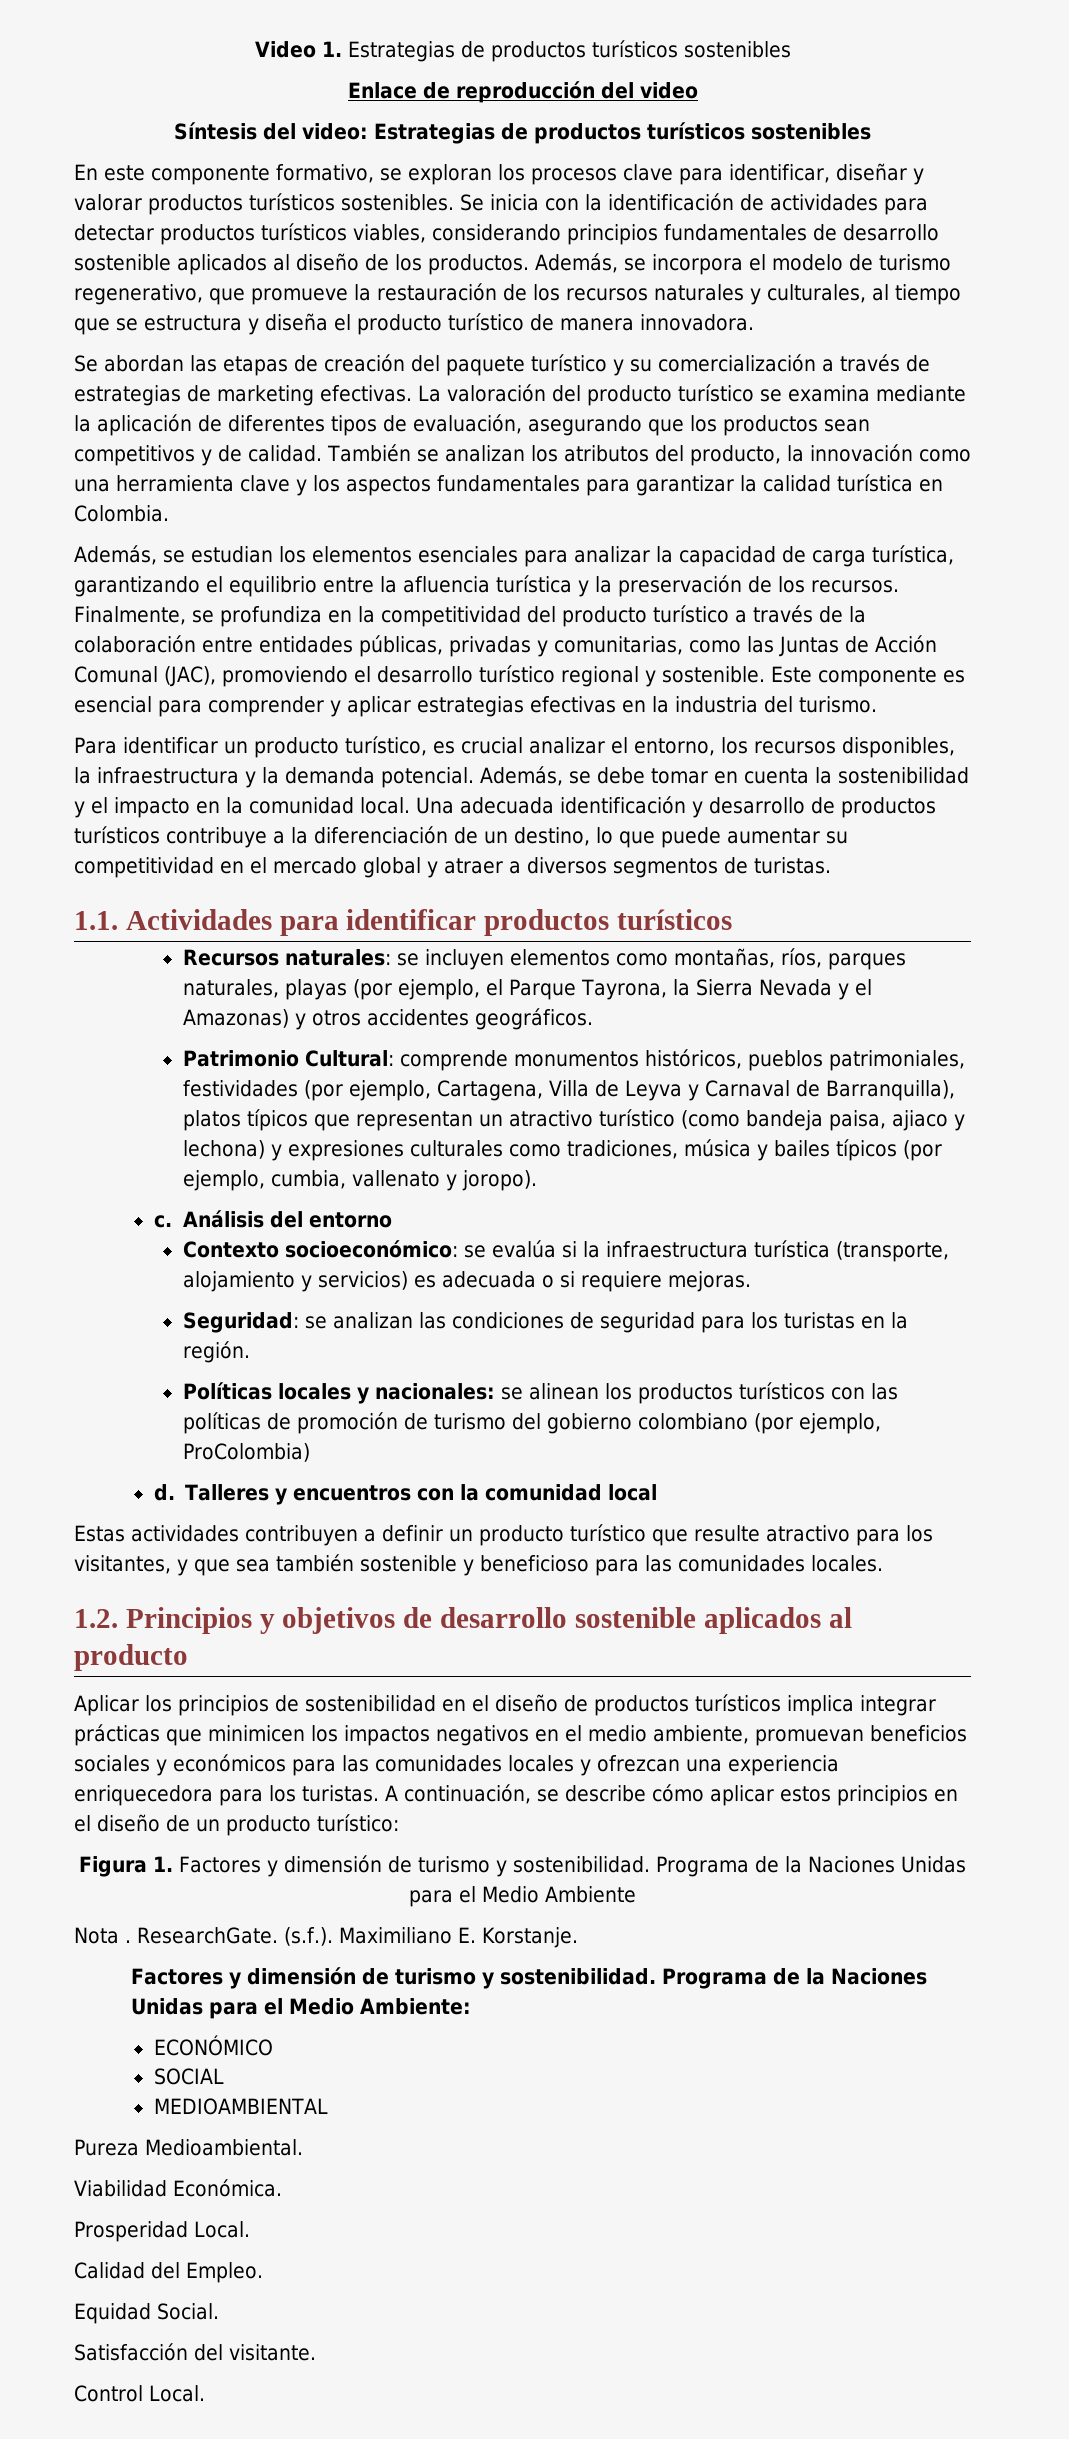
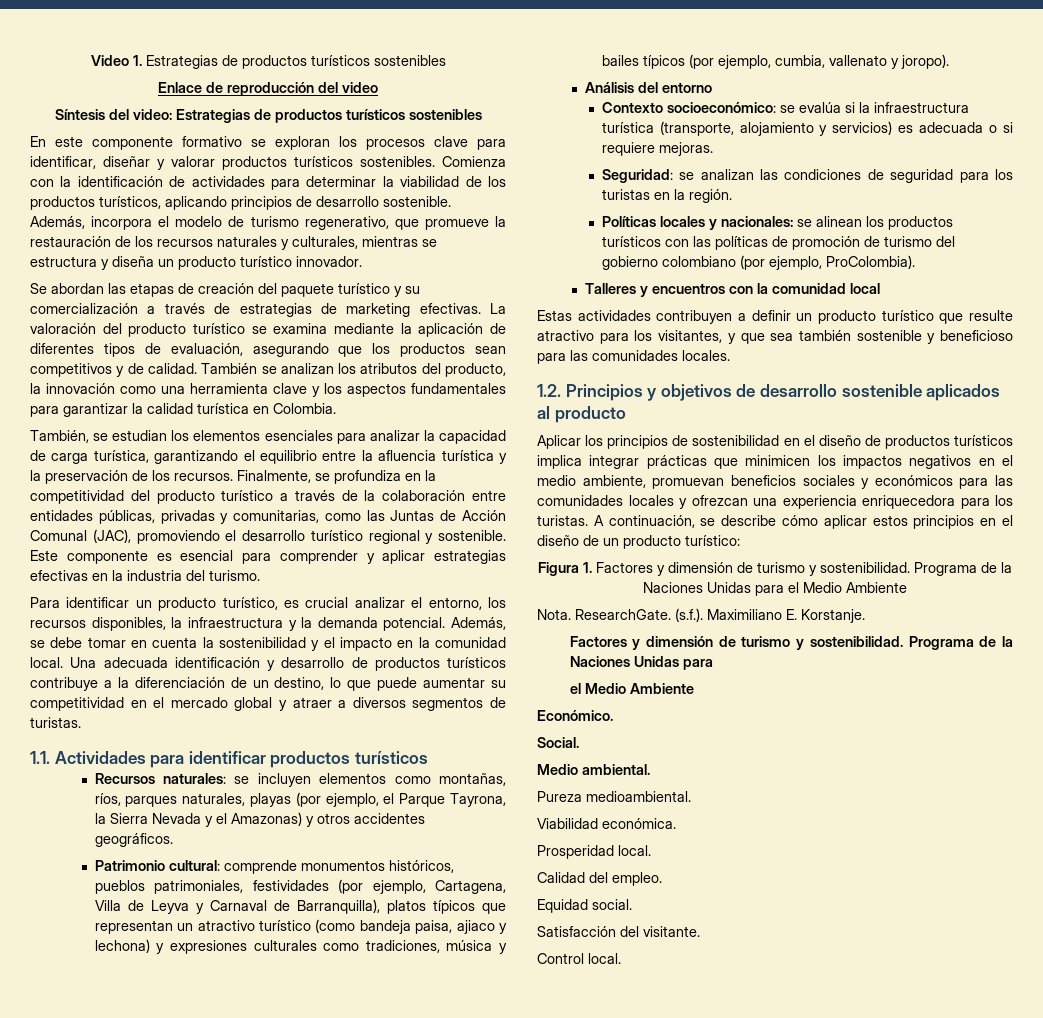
- En este componente formativo, se exploran los procesos clave para identificar, diseñar y valorar productos turísticos sostenibles.
+ En este componente formativo se exploran los procesos clave para identificar, diseñar y valorar productos turísticos sostenibles.
- Se inicia con la identificación de actividades para detectar productos turísticos viables, considerando principios fundamentales de desarrollo sostenible aplicados al diseño de los productos. Además, se incorpora el modelo de turismo regenerativo, que promueve la restauración de los recursos naturales y culturales, al tiempo que se estructura y diseña el producto turístico de manera innovadora.
+ Comienza con la identificación de actividades para determinar la viabilidad de los productos turísticos, aplicando principios de desarrollo sostenible. Además, incorpora el modelo de turismo regenerativo, que promueve la restauración de los recursos naturales y culturales, mientras se estructura y diseña un producto turístico innovador.
- Además, se estudian los elementos esenciales para analizar la capacidad de carga turística, garantizando el equilibrio entre la afluencia turística y la preservación de los recursos.
+ También, se estudian los elementos esenciales para analizar la capacidad de carga turística, garantizando el equilibrio entre la afluencia turística y la preservación de los recursos.
- Patrimonio Cultural: comprende monumentos históricos, pueblos patrimoniales, festividades (por ejemplo, Cartagena, Villa de Leyva y Carnaval de Barranquilla), platos típicos que representan un atractivo turístico (como bandeja paisa, ajiaco y lechona) y expresiones culturales como tradiciones, música y bailes típicos (por ejemplo, cumbia, vallenato y joropo).
+ Patrimonio cultural: comprende monumentos históricos, pueblos patrimoniales, festividades (por ejemplo, Cartagena, Villa de Leyva y Carnaval de Barranquilla), platos típicos que representan un atractivo turístico (como bandeja paisa, ajiaco y lechona) y expresiones culturales como tradiciones, música y bailes típicos (por ejemplo, cumbia, vallenato y joropo).
- c.
- Políticas locales y nacionales: se alinean los productos turísticos con las políticas de promoción de turismo del gobierno colombiano (por ejemplo, ProColombia)
- d. Talleres y encuentros con la comunidad local
+ Políticas locales y nacionales: se alinean los productos turísticos con las políticas de promoción de turismo del gobierno colombiano (por ejemplo, ProColombia).
+ Talleres y encuentros con la comunidad local
- Nota .
+ Nota.
  (s.f.). Maximiliano E. Korstanje.
- Factores y dimensión de turismo y sostenibilidad. Programa de la Naciones Unidas para el Medio Ambiente:
- ECONÓMICO
- SOCIAL
- MEDIOAMBIENTAL
+ Factores y dimensión de turismo y sostenibilidad. Programa de la Naciones Unidas para
+ el Medio Ambiente
+ Económico.
+ Social.
+ Medio ambiental.
- Pureza Medioambiental.
+ Pureza medioambiental.
- Viabilidad Económica.
+ Viabilidad económica.
- Prosperidad Local.
+ Prosperidad local.
- Calidad del Empleo.
+ Calidad del empleo.
- Equidad Social.
+ Equidad social.
- Control Local.
+ Control local.

